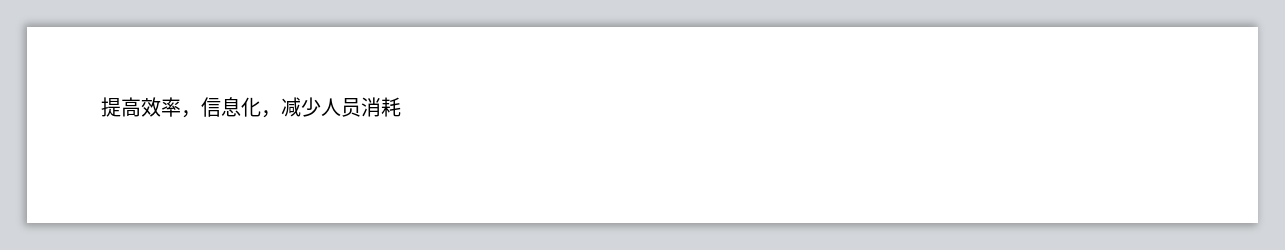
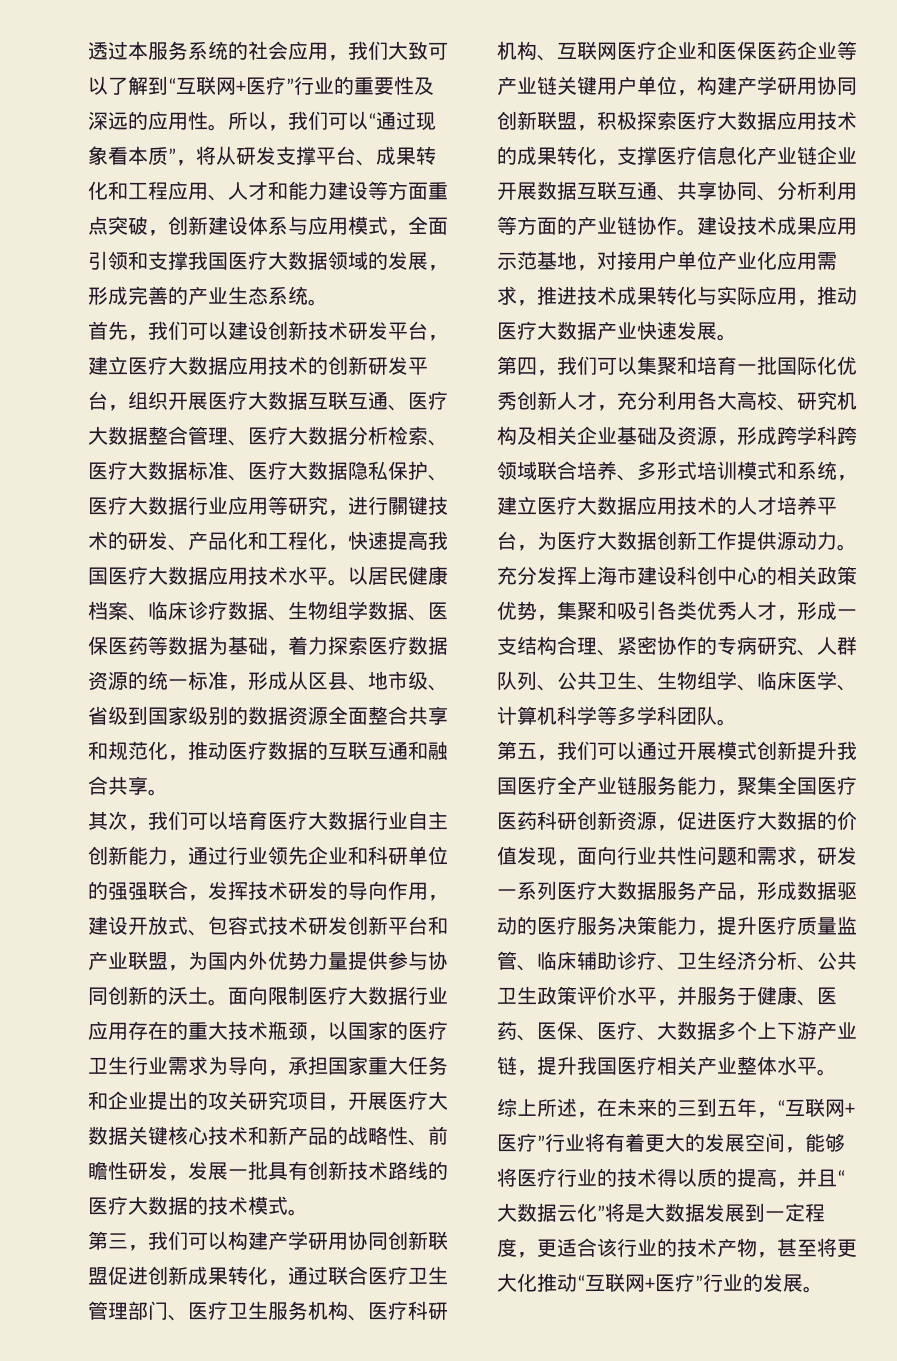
- 提高效率，信息化，减少人员消耗
+ 透过本服务系统的社会应用，我们大致可以了解到“互联网+医疗”行业的重要性及深远的应用性。所以，我们可以“通过现象看本质”，将从研发支撑平台、成果转化和工程应用、人才和能力建设等方面重点突破，创新建设体系与应用模式，全面引领和支撑我国医疗大数据领域的发展，形成完善的产业生态系统。
+ 首先，我们可以建设创新技术研发平台，建立医疗大数据应用技术的创新研发平台，组织开展医疗大数据互联互通、医疗大数据整合管理、医疗大数据分析检索、医疗大数据标准、医疗大数据隐私保护、医疗大数据行业应用等研究，进行關键技术的研发、产品化和工程化，快速提高我国医疗大数据应用技术水平。以居民健康档案、临床诊疗数据、生物组学数据、医保医药等数据为基础，着力探索医疗数据资源的统一标准，形成从区县、地市级、省级到国家级别的数据资源全面整合共享和规范化，推动医疗数据的互联互通和融合共享。
+ 其次，我们可以培育医疗大数据行业自主创新能力，通过行业领先企业和科研单位的强强联合，发挥技术研发的导向作用，建设开放式、包容式技术研发创新平台和产业联盟，为国内外优势力量提供参与协同创新的沃土。面向限制医疗大数据行业应用存在的重大技术瓶颈，以国家的医疗卫生行业需求为导向，承担国家重大任务和企业提出的攻关研究项目，开展医疗大数据关键核心技术和新产品的战略性、前瞻性研发，发展一批具有创新技术路线的医疗大数据的技术模式。
+ 第三，我们可以构建产学研用协同创新联盟促进创新成果转化，通过联合医疗卫生管理部门、医疗卫生服务机构、医疗科研机构、互联网医疗企业和医保医药企业等产业链关键用户单位，构建产学研用协同创新联盟，积极探索医疗大数据应用技术的成果转化，支撑医疗信息化产业链企业开展数据互联互通、共享协同、分析利用等方面的产业链协作。建设技术成果应用示范基地，对接用户单位产业化应用需求，推进技术成果转化与实际应用，推动医疗大数据产业快速发展。
+ 第四，我们可以集聚和培育一批国际化优秀创新人才，充分利用各大高校、研究机构及相关企业基础及资源，形成跨学科跨领域联合培养、多形式培训模式和系统，建立医疗大数据应用技术的人才培养平台，为医疗大数据创新工作提供源动力。充分发挥上海市建设科创中心的相关政策优势，集聚和吸引各类优秀人才，形成一支结构合理、紧密协作的专病研究、人群队列、公共卫生、生物组学、临床医学、计算机科学等多学科团队。
+ 第五，我们可以通过开展模式创新提升我国医疗全产业链服务能力，聚集全国医疗医药科研创新资源，促进医疗大数据的价值发现，面向行业共性问题和需求，研发一系列医疗大数据服务产品，形成数据驱动的医疗服务决策能力，提升医疗质量监管、临床辅助诊疗、卫生经济分析、公共卫生政策评价水平，并服务于健康、医药、医保、医疗、大数据多个上下游产业链，提升我国医疗相关产业整体水平。
+ 综上所述，在未来的三到五年，“互联网+医疗”行业将有着更大的发展空间，能够将医疗行业的技术得以质的提高，并且“大数据云化”将是大数据发展到一定程度，更适合该行业的技术产物，甚至将更大化推动“互联网+医疗”行业的发展。

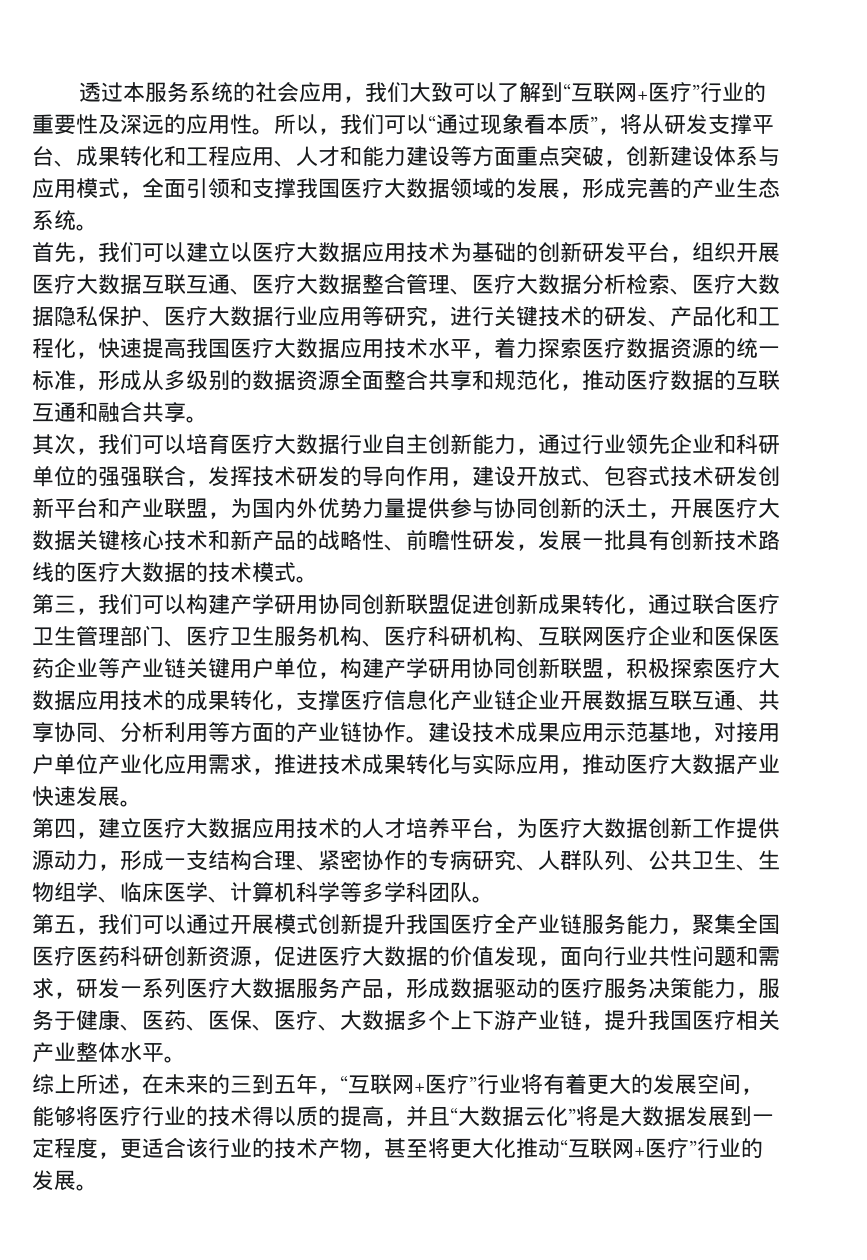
- 首先，我们可以建设创新技术研发平台，建立医疗大数据应用技术的创新研发平台，组织开展医疗大数据互联互通、医疗大数据整合管理、医疗大数据分析检索、医疗大数据标准、医疗大数据隐私保护、医疗大数据行业应用等研究，进行關键技术的研发、产品化和工程化，快速提高我国医疗大数据应用技术水平。以居民健康档案、临床诊疗数据、生物组学数据、医保医药等数据为基础，着力探索医疗数据资源的统一标准，形成从区县、地市级、省级到国家级别的数据资源全面整合共享和规范化，推动医疗数据的互联互通和融合共享。
+ 首先，我们可以建立以医疗大数据应用技术为基础的创新研发平台，组织开展医疗大数据互联互通、医疗大数据整合管理、医疗大数据分析检索、医疗大数据隐私保护、医疗大数据行业应用等研究，进行关键技术的研发、产品化和工程化，快速提高我国医疗大数据应用技术水平，着力探索医疗数据资源的统一标准，形成从多级别的数据资源全面整合共享和规范化，推动医疗数据的互联互通和融合共享。
- 其次，我们可以培育医疗大数据行业自主创新能力，通过行业领先企业和科研单位的强强联合，发挥技术研发的导向作用，建设开放式、包容式技术研发创新平台和产业联盟，为国内外优势力量提供参与协同创新的沃土。面向限制医疗大数据行业应用存在的重大技术瓶颈，以国家的医疗卫生行业需求为导向，承担国家重大任务和企业提出的攻关研究项目，开展医疗大数据关键核心技术和新产品的战略性、前瞻性研发，发展一批具有创新技术路线的医疗大数据的技术模式。
+ 其次，我们可以培育医疗大数据行业自主创新能力，通过行业领先企业和科研单位的强强联合，发挥技术研发的导向作用，建设开放式、包容式技术研发创新平台和产业联盟，为国内外优势力量提供参与协同创新的沃土，开展医疗大数据关键核心技术和新产品的战略性、前瞻性研发，发展一批具有创新技术路线的医疗大数据的技术模式。
- 第四，我们可以集聚和培育一批国际化优秀创新人才，充分利用各大高校、研究机构及相关企业基础及资源，形成跨学科跨领域联合培养、多形式培训模式和系统，建立医疗大数据应用技术的人才培养平台，为医疗大数据创新工作提供源动力。充分发挥上海市建设科创中心的相关政策优势，集聚和吸引各类优秀人才，形成一支结构合理、紧密协作的专病研究、人群队列、公共卫生、生物组学、临床医学、计算机科学等多学科团队。
+ 第四，建立医疗大数据应用技术的人才培养平台，为医疗大数据创新工作提供源动力，形成一支结构合理、紧密协作的专病研究、人群队列、公共卫生、生物组学、临床医学、计算机科学等多学科团队。
- 第五，我们可以通过开展模式创新提升我国医疗全产业链服务能力，聚集全国医疗医药科研创新资源，促进医疗大数据的价值发现，面向行业共性问题和需求，研发一系列医疗大数据服务产品，形成数据驱动的医疗服务决策能力，提升医疗质量监管、临床辅助诊疗、卫生经济分析、公共卫生政策评价水平，并服务于健康、医药、医保、医疗、大数据多个上下游产业链，提升我国医疗相关产业整体水平。
+ 第五，我们可以通过开展模式创新提升我国医疗全产业链服务能力，聚集全国医疗医药科研创新资源，促进医疗大数据的价值发现，面向行业共性问题和需求，研发一系列医疗大数据服务产品，形成数据驱动的医疗服务决策能力，服务于健康、医药、医保、医疗、大数据多个上下游产业链，提升我国医疗相关产业整体水平。

